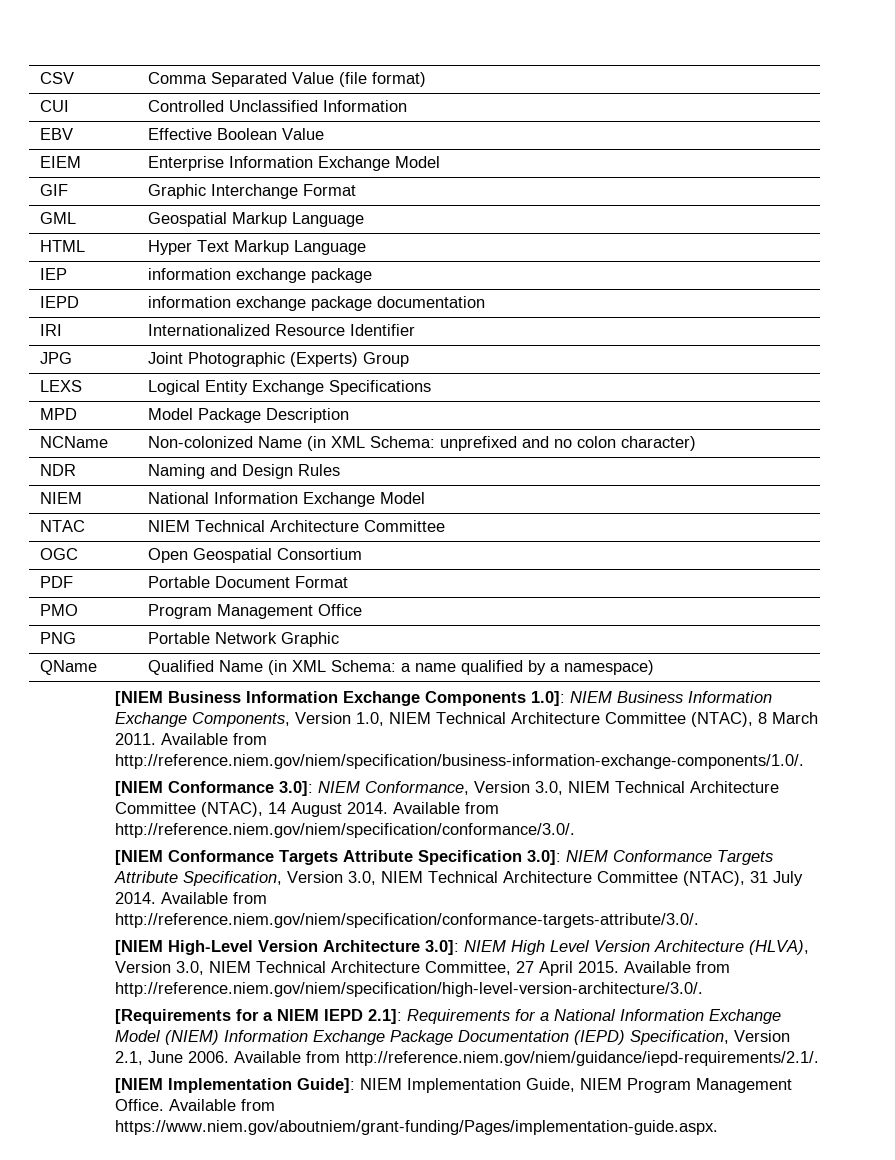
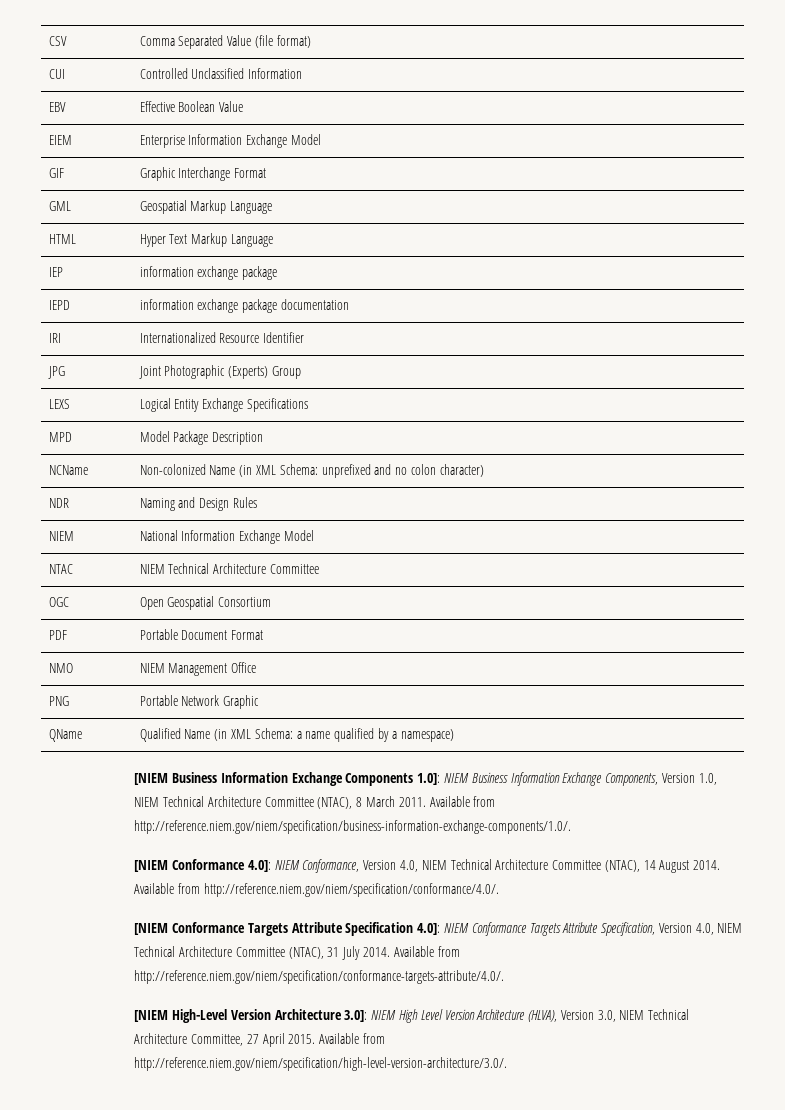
- PMO | Program Management Office
+ NMO | NIEM Management Office
- [NIEM Conformance 3.0]: NIEM Conformance, Version 3.0, NIEM Technical Architecture Committee (NTAC), 14 August 2014.
+ [NIEM Conformance 4.0]: NIEM Conformance, Version 4.0, NIEM Technical Architecture Committee (NTAC), 14 August 2014.
- Available from http://reference.niem.gov/niem/specification/conformance/3.0/.
+ Available from http://reference.niem.gov/niem/specification/conformance/4.0/.
- [NIEM Conformance Targets Attribute Specification 3.0]: NIEM Conformance Targets Attribute Specification, Version 3.0, NIEM Technical Architecture Committee (NTAC), 31 July 2014.
+ [NIEM Conformance Targets Attribute Specification 4.0]: NIEM Conformance Targets Attribute Specification, Version 4.0, NIEM Technical Architecture Committee (NTAC), 31 July 2014.
- Available from http://reference.niem.gov/niem/specification/conformance-targets-attribute/3.0/.
+ Available from http://reference.niem.gov/niem/specification/conformance-targets-attribute/4.0/.
- [Requirements for a NIEM IEPD 2.1]: Requirements for a National Information Exchange Model (NIEM) Information Exchange Package Documentation (IEPD) Specification, Version 2.1, June 2006. Available from http://reference.niem.gov/niem/guidance/iepd-requirements/2.1/.
- [NIEM Implementation Guide]: NIEM Implementation Guide, NIEM Program Management Office. Available from https://www.niem.gov/aboutniem/grant-funding/Pages/implementation-guide.aspx.

